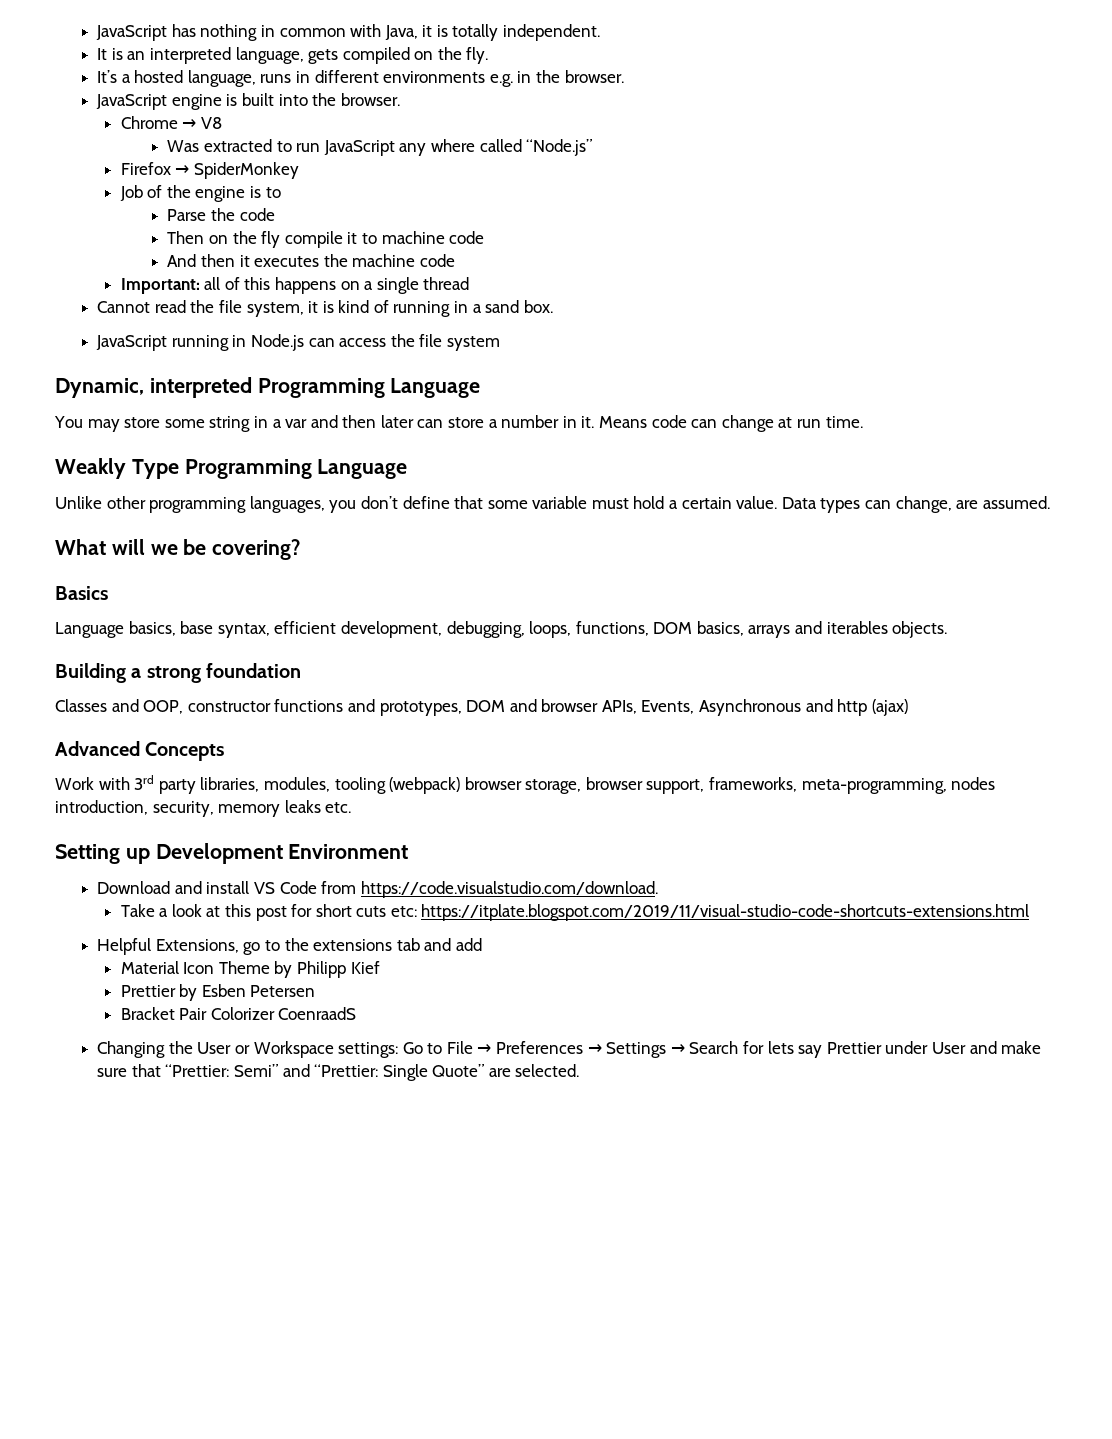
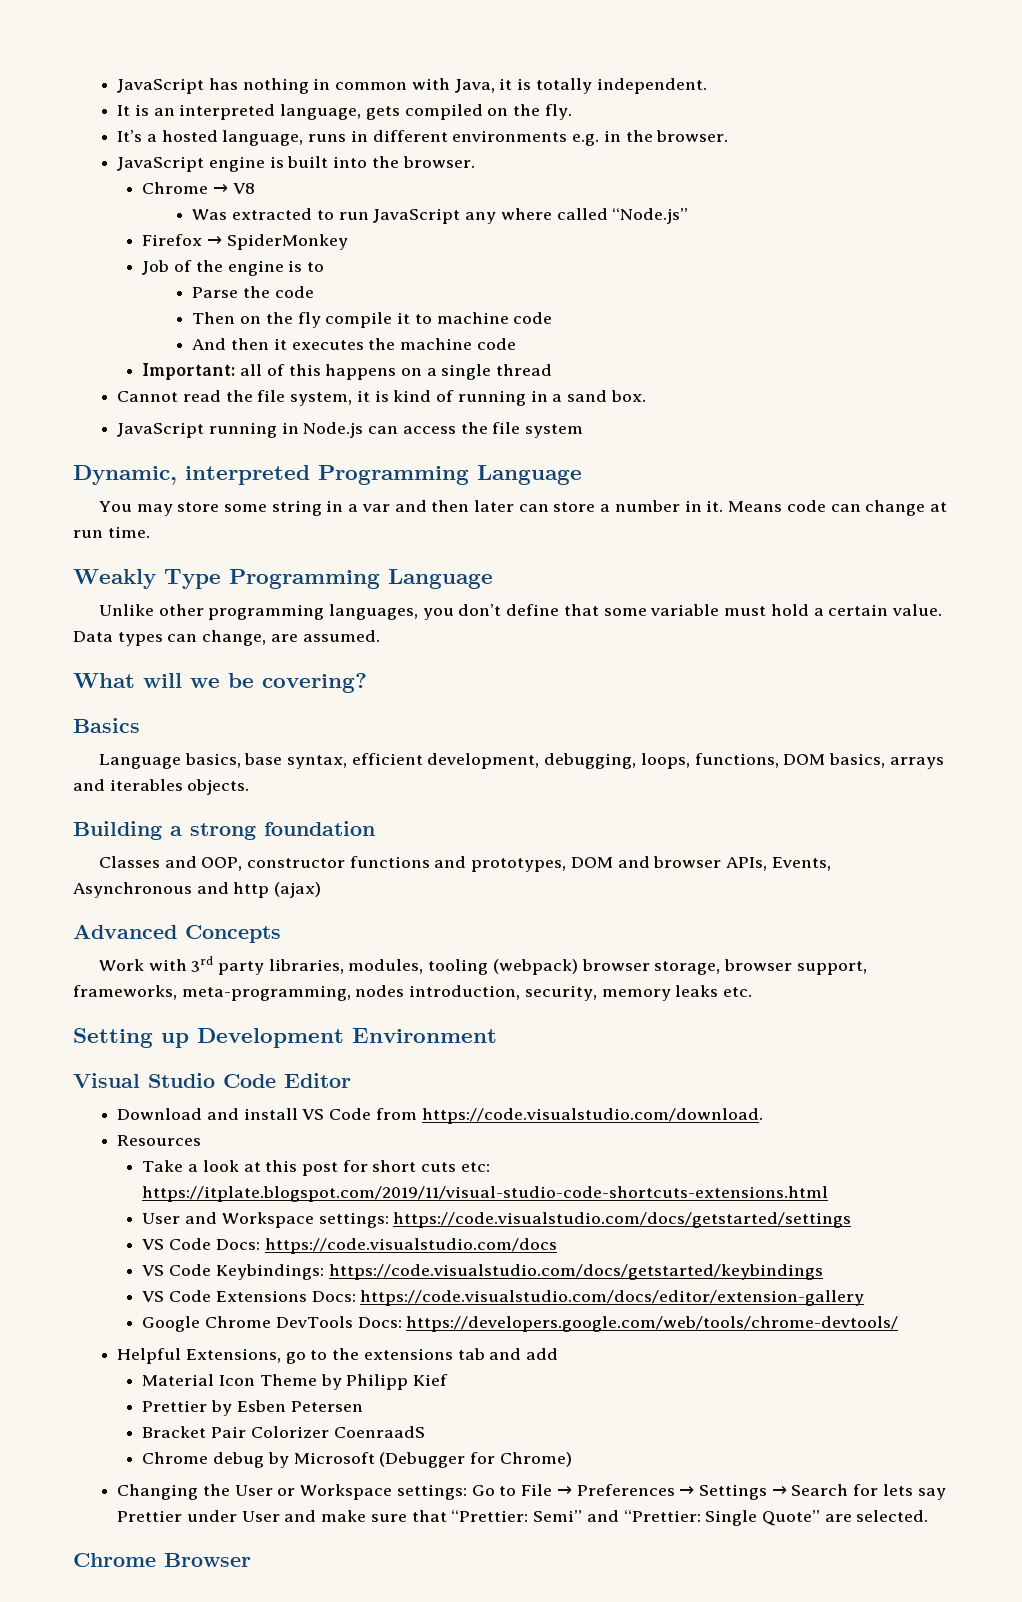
+ Visual Studio Code Editor
+ Resources
+ User and Workspace settings: https://code.visualstudio.com/docs/getstarted/settings
+ VS Code Docs: https://code.visualstudio.com/docs
+ VS Code Keybindings: https://code.visualstudio.com/docs/getstarted/keybindings
+ VS Code Extensions Docs: https://code.visualstudio.com/docs/editor/extension-gallery
+ Google Chrome DevTools Docs: https://developers.google.com/web/tools/chrome-devtools/
+ Chrome debug by Microsoft (Debugger for Chrome)
+ Chrome Browser

